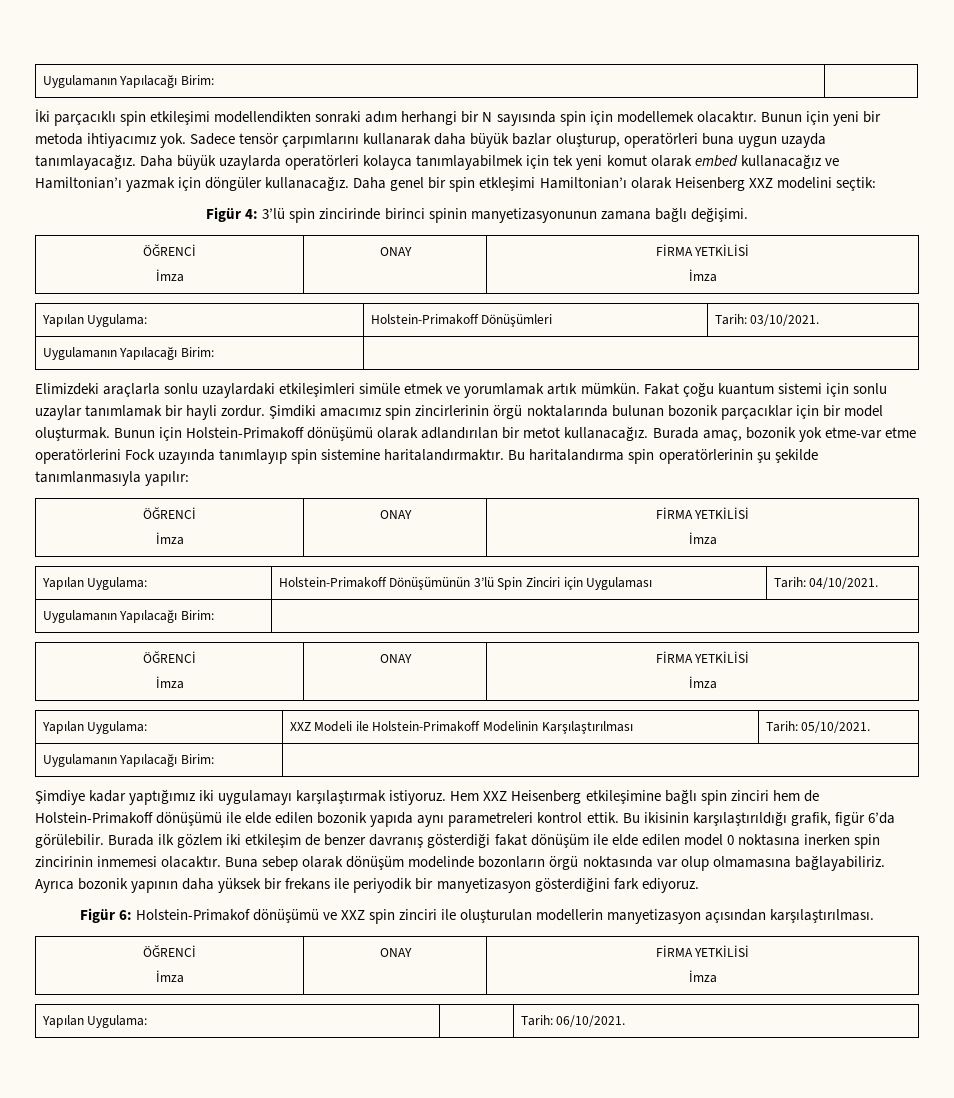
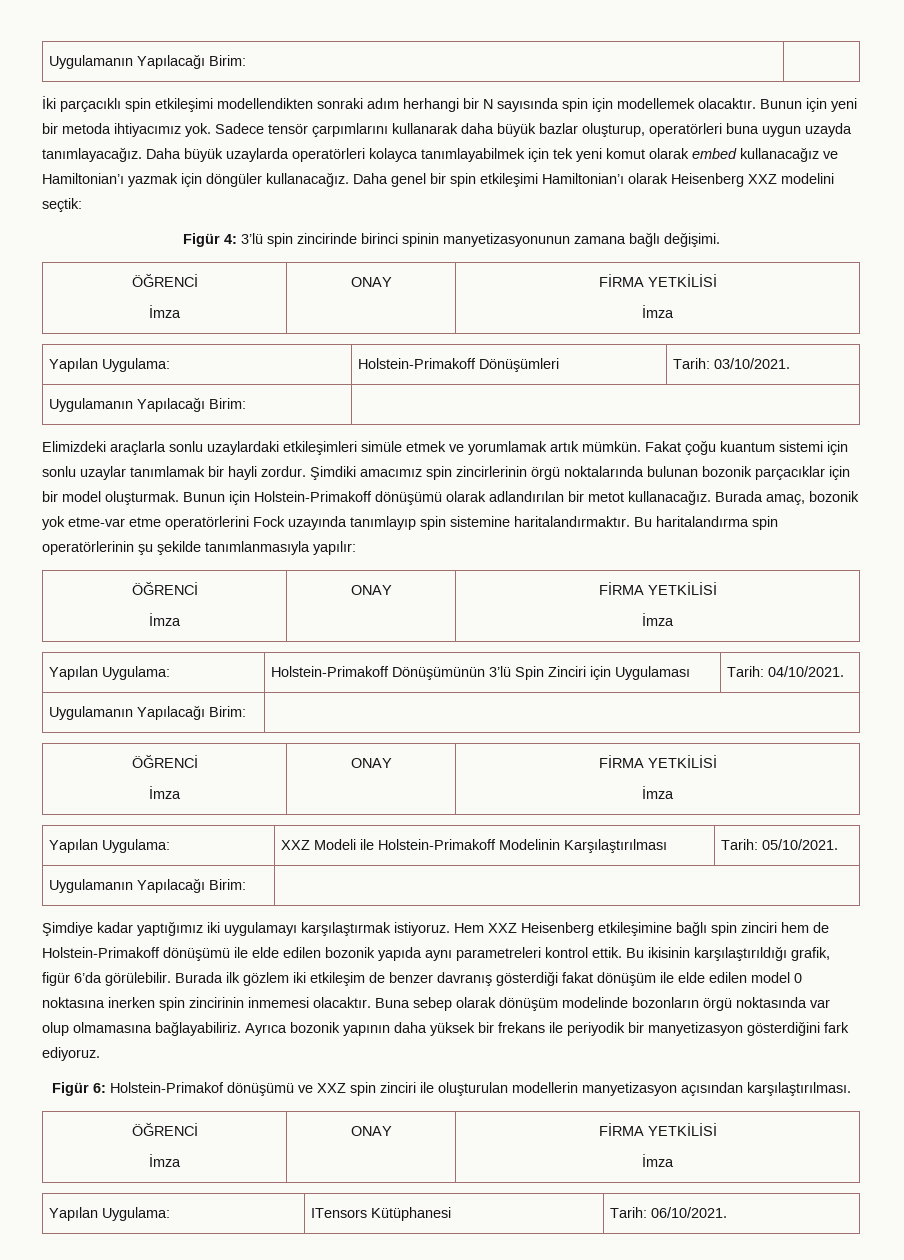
- Daha genel bir spin etkleşimi Hamiltonian’ı olarak Heisenberg XXZ modelini seçtik:
+ Daha genel bir spin etkileşimi Hamiltonian’ı olarak Heisenberg XXZ modelini seçtik:
- Yapılan Uygulama: | | Tarih: 06/10/2021.
+ Yapılan Uygulama: | ITensors Kütüphanesi | Tarih: 06/10/2021.

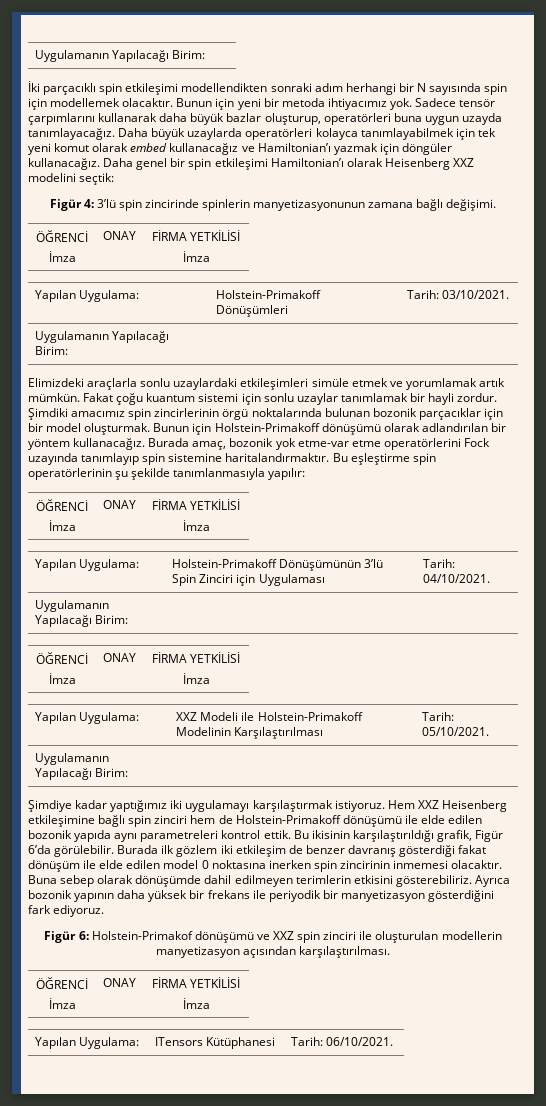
- Figür 4: 3’lü spin zincirinde birinci spinin manyetizasyonunun zamana bağlı değişimi.
+ Figür 4: 3’lü spin zincirinde spinlerin manyetizasyonunun zamana bağlı değişimi.
- Bunun için Holstein-Primakoff dönüşümü olarak adlandırılan bir metot kullanacağız.
+ Bunun için Holstein-Primakoff dönüşümü olarak adlandırılan bir yöntem kullanacağız.
- Bu haritalandırma spin operatörlerinin şu şekilde tanımlanmasıyla yapılır:
+ Bu eşleştirme spin operatörlerinin şu şekilde tanımlanmasıyla yapılır:
- Bu ikisinin karşılaştırıldığı grafik, figür 6’da görülebilir.
+ Bu ikisinin karşılaştırıldığı grafik, Figür 6’da görülebilir.
- Buna sebep olarak dönüşüm modelinde bozonların örgü noktasında var olup olmamasına bağlayabiliriz.
+ Buna sebep olarak dönüşümde dahil edilmeyen terimlerin etkisini gösterebiliriz.

